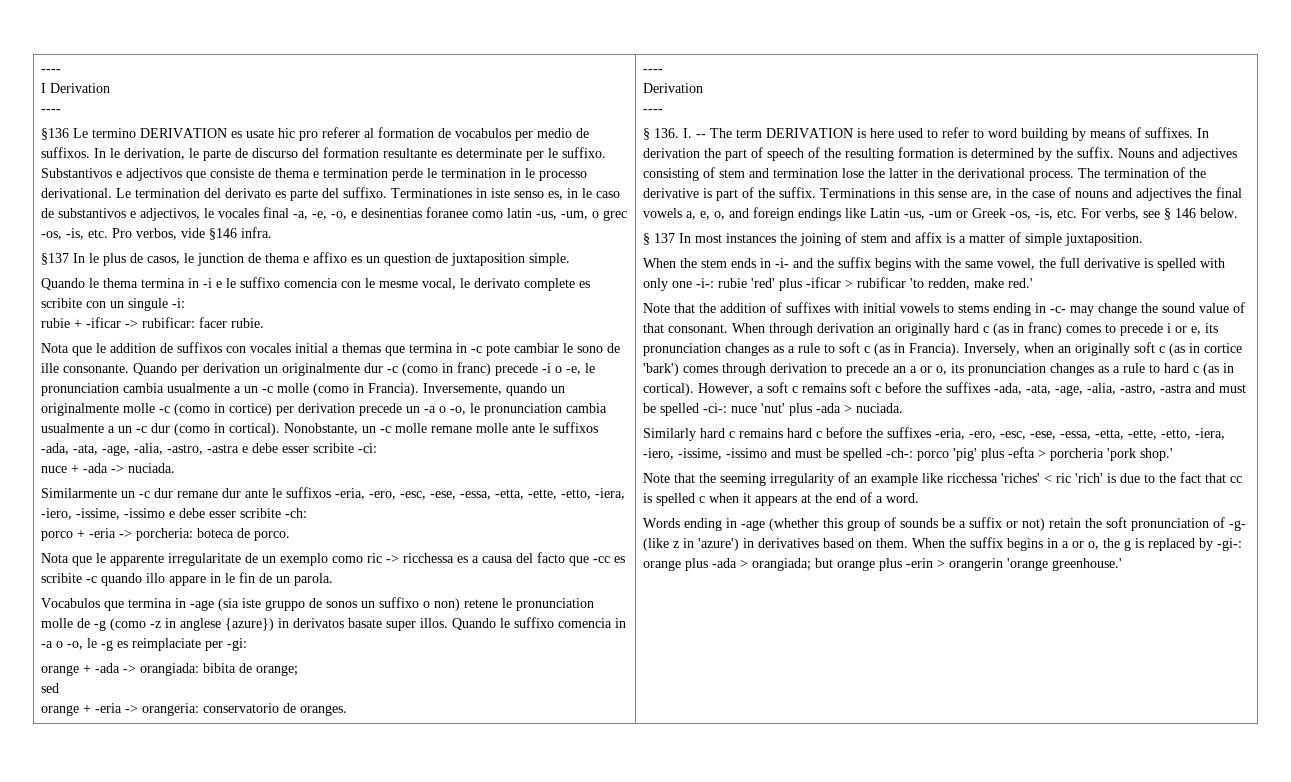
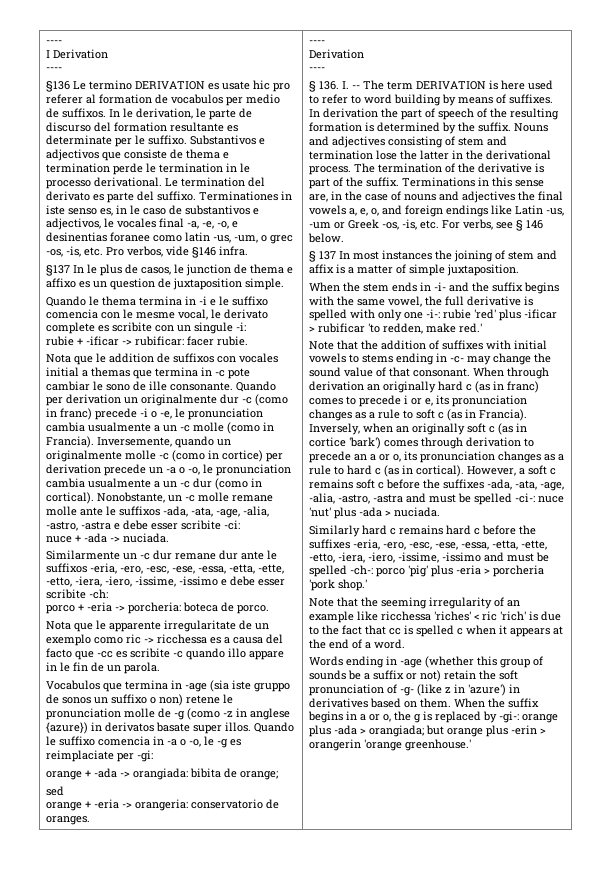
- Similarly hard c remains hard c before the suffixes -eria, -ero, -esc, -ese, -essa, -etta, -ette, -etto, -iera, -iero, -issime, -issimo and must be spelled -ch-: porco 'pig' plus -efta > porcheria 'pork shop.'
+ Similarly hard c remains hard c before the suffixes -eria, -ero, -esc, -ese, -essa, -etta, -ette, -etto, -iera, -iero, -issime, -issimo and must be spelled -ch-: porco 'pig' plus -eria > porcheria 'pork shop.'

